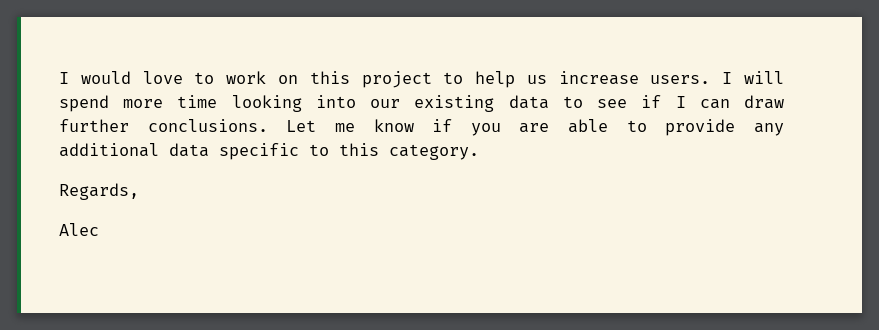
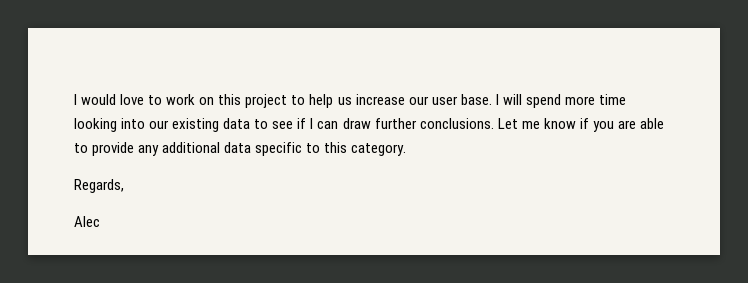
- I would love to work on this project to help us increase users.
+ I would love to work on this project to help us increase our user base.

